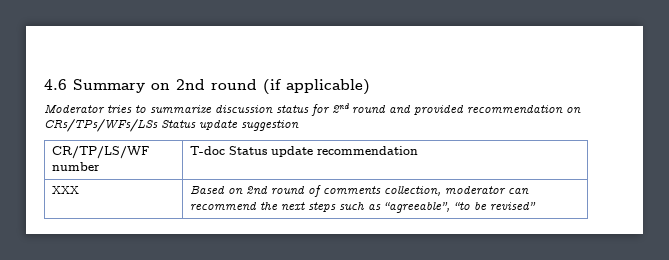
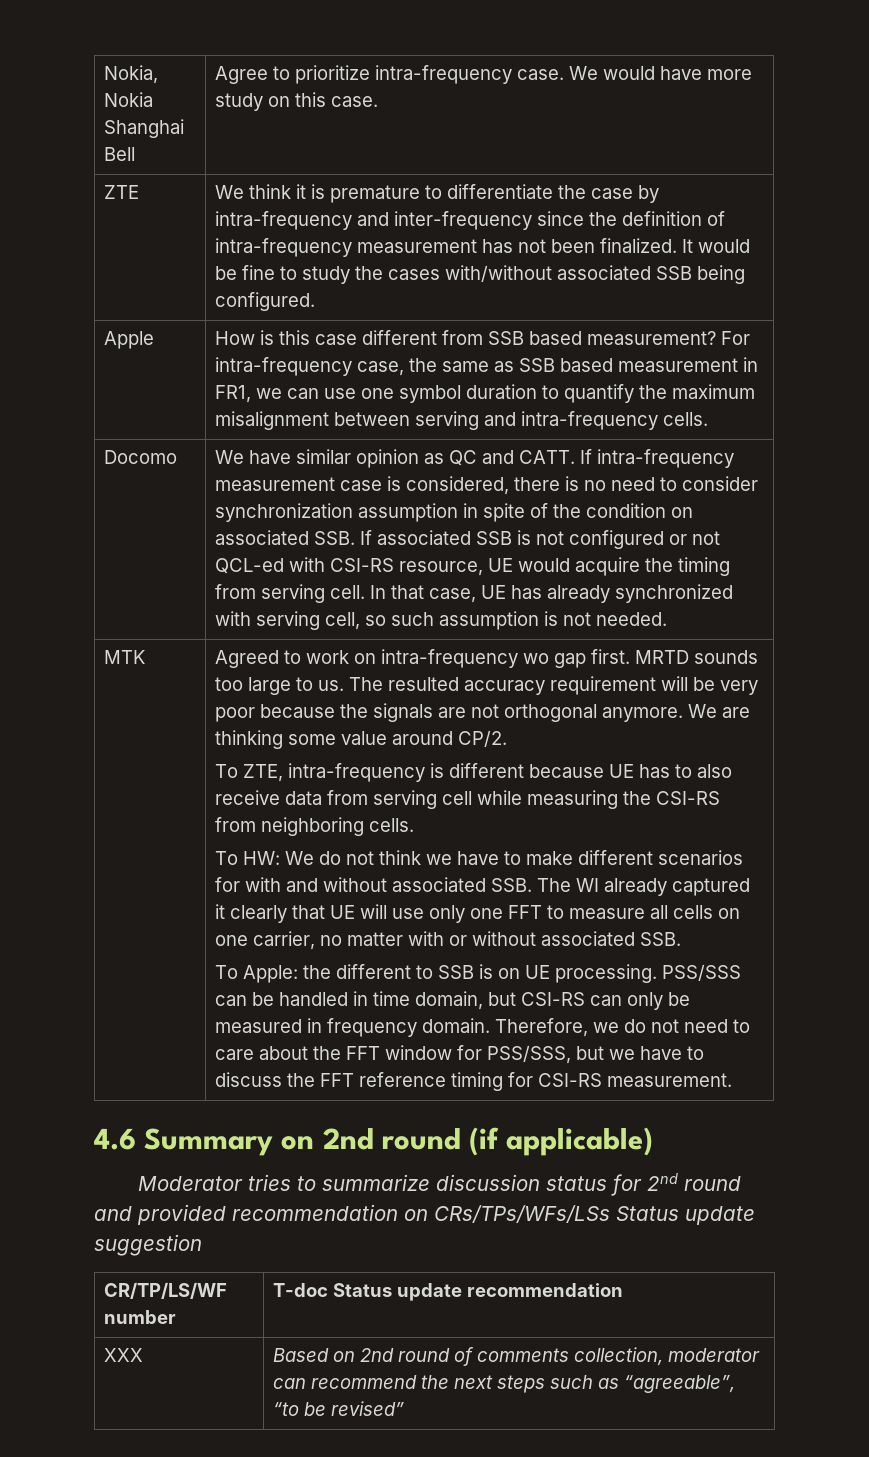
+ Nokia, Nokia Shanghai Bell | Agree to prioritize intra-frequency case. We would have more study on this case.
+ ZTE | We think it is premature to differentiate the case by intra-frequency and inter-frequency since the definition of intra-frequency measurement has not been finalized. It would be fine to study the cases with/without associated SSB being configured.
+ Apple | How is this case different from SSB based measurement? For intra-frequency case, the same as SSB based measurement in FR1, we can use one symbol duration to quantify the maximum misalignment between serving and intra-frequency cells.
+ Docomo | We have similar opinion as QC and CATT. If intra-frequency measurement case is considered, there is no need to consider synchronization assumption in spite of the condition on associated SSB. If associated SSB is not configured or not QCL-ed with CSI-RS resource, UE would acquire the timing from serving cell. In that case, UE has already synchronized with serving cell, so such assumption is not needed.
+ MTK | Agreed to work on intra-frequency wo gap first. MRTD sounds too large to us. The resulted accuracy requirement will be very poor because the signals are not orthogonal anymore. We are thinking some value around CP/2.
+ To ZTE, intra-frequency is different because UE has to also receive data from serving cell while measuring the CSI-RS from neighboring cells.
+ To HW: We do not think we have to make different scenarios for with and without associated SSB. The WI already captured it clearly that UE will use only one FFT to measure all cells on one carrier, no matter with or without associated SSB.
+ To Apple: the different to SSB is on UE processing. PSS/SSS can be handled in time domain, but CSI-RS can only be measured in frequency domain. Therefore, we do not need to care about the FFT window for PSS/SSS, but we have to discuss the FFT reference timing for CSI-RS measurement.

